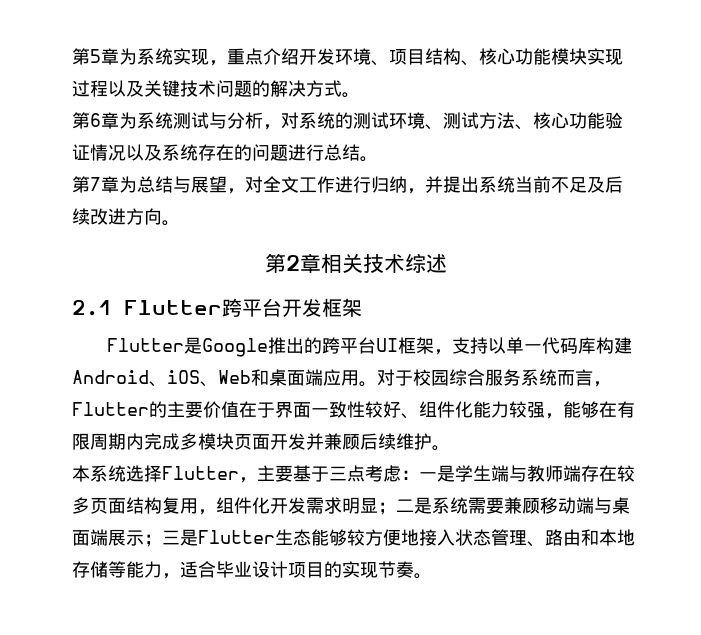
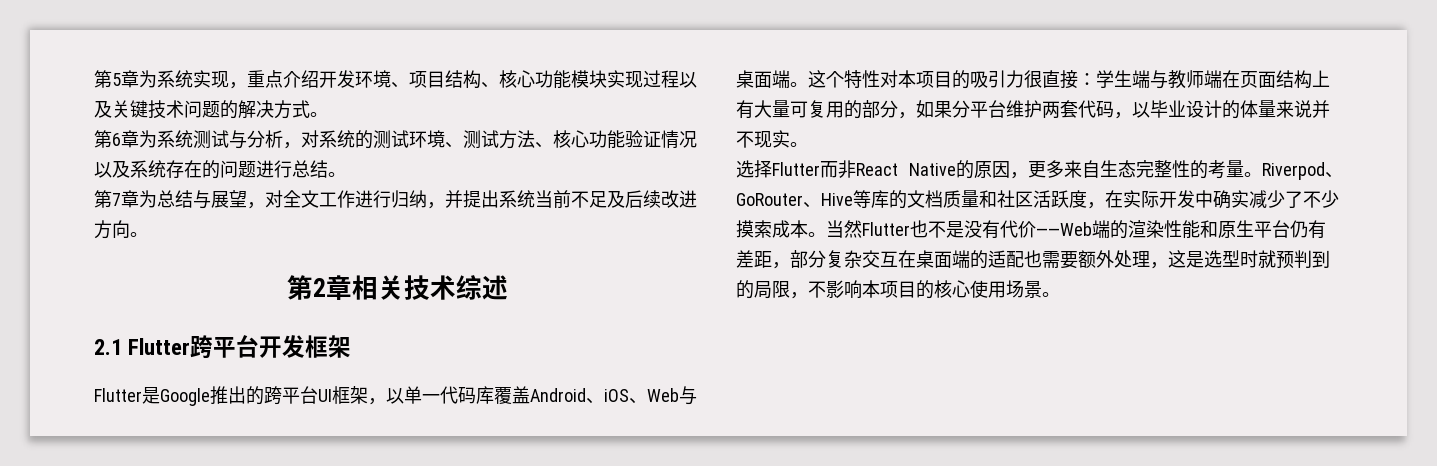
- Flutter是Google推出的跨平台UI框架，支持以单一代码库构建Android、iOS、Web和桌面端应用。对于校园综合服务系统而言，Flutter的主要价值在于界面一致性较好、组件化能力较强，能够在有限周期内完成多模块页面开发并兼顾后续维护。
- 本系统选择Flutter，主要基于三点考虑：一是学生端与教师端存在较多页面结构复用，组件化开发需求明显；二是系统需要兼顾移动端与桌面端展示；三是Flutter生态能够较方便地接入状态管理、路由和本地存储等能力，适合毕业设计项目的实现节奏。
+ Flutter是Google推出的跨平台UI框架，以单一代码库覆盖Android、iOS、Web与桌面端。这个特性对本项目的吸引力很直接：学生端与教师端在页面结构上有大量可复用的部分，如果分平台维护两套代码，以毕业设计的体量来说并不现实。
+ 选择Flutter而非React Native的原因，更多来自生态完整性的考量。Riverpod、GoRouter、Hive等库的文档质量和社区活跃度，在实际开发中确实减少了不少摸索成本。当然Flutter也不是没有代价——Web端的渲染性能和原生平台仍有差距，部分复杂交互在桌面端的适配也需要额外处理，这是选型时就预判到的局限，不影响本项目的核心使用场景。

